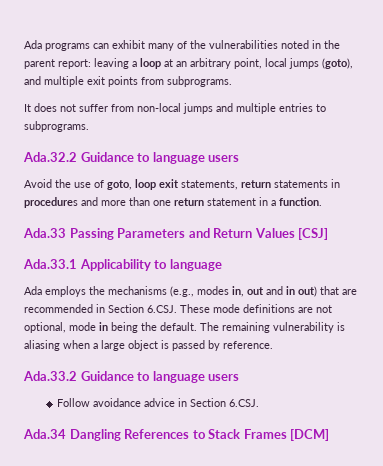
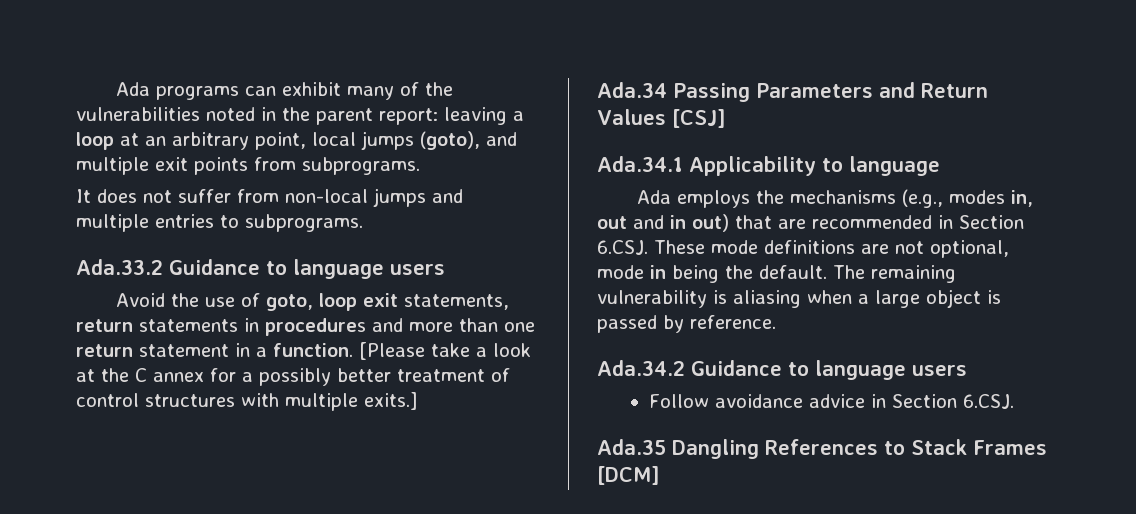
- Ada.32.2 Guidance to language users
+ Ada.33.2 Guidance to language users
- Avoid the use of goto, loop exit statements, return statements in procedures and more than one return statement in a function.
- Ada.33 Passing Parameters and Return Values [CSJ]
+ Avoid the use of goto, loop exit statements, return statements in procedures and more than one return statement in a function. [Please take a look at the C annex for a possibly better treatment of control structures with multiple exits.]
+ Ada.34 Passing Parameters and Return Values [CSJ]
- Ada.33.1 Applicability to language
+ Ada.34.1 Applicability to language
- Ada.33.2 Guidance to language users
+ Ada.34.2 Guidance to language users
- Ada.34 Dangling References to Stack Frames [DCM]
+ Ada.35 Dangling References to Stack Frames [DCM]

